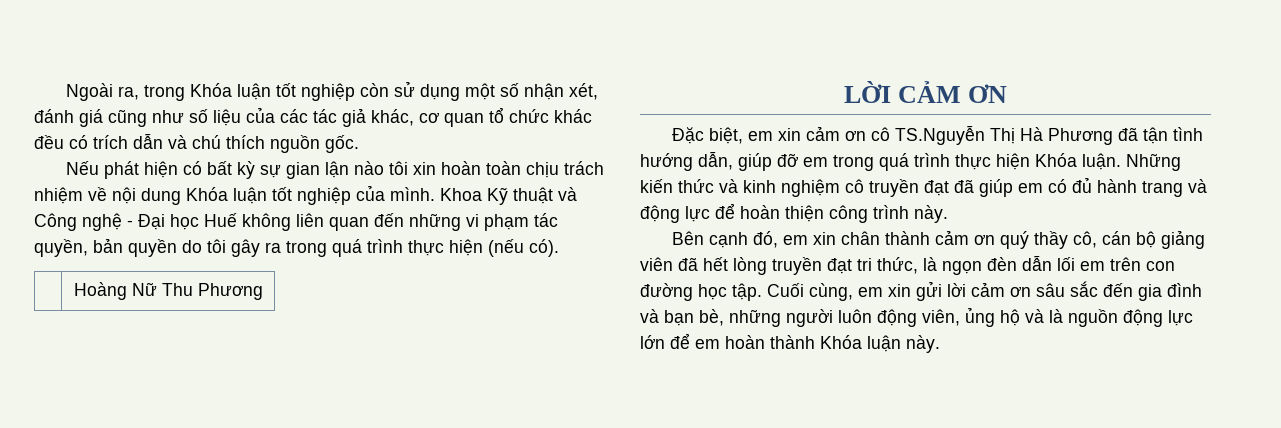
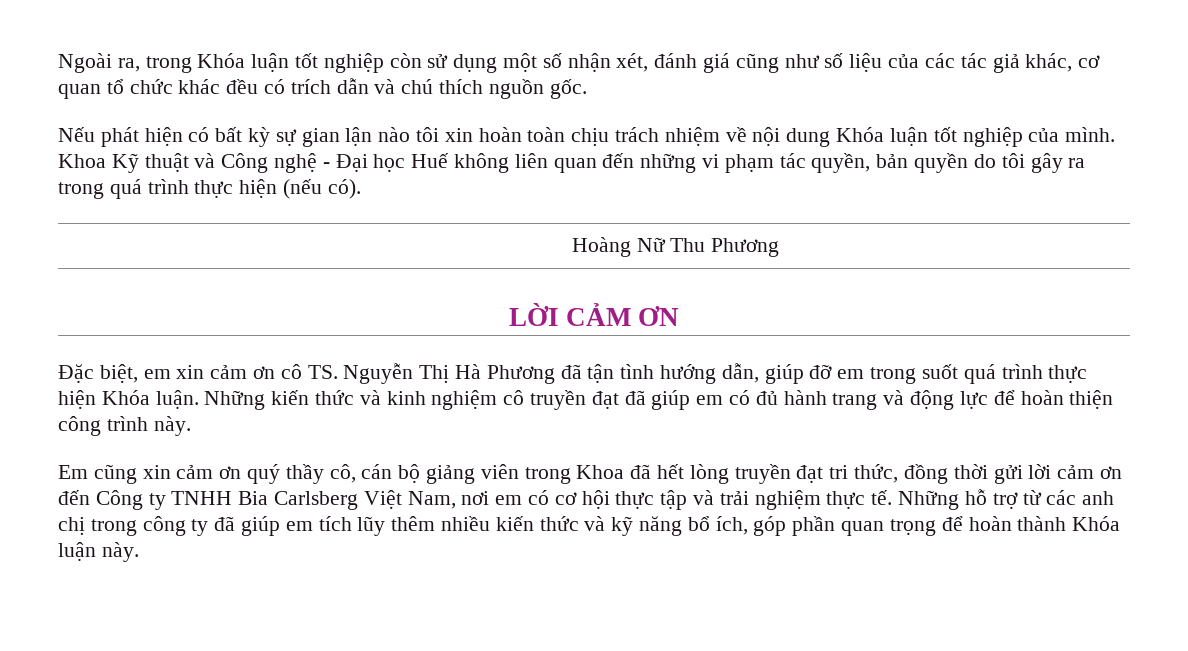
- Đặc biệt, em xin cảm ơn cô TS.Nguyễn Thị Hà Phương đã tận tình hướng dẫn, giúp đỡ em trong quá trình thực hiện Khóa luận.
+ Đặc biệt, em xin cảm ơn cô TS. Nguyễn Thị Hà Phương đã tận tình hướng dẫn, giúp đỡ em trong suốt quá trình thực hiện Khóa luận.
- Bên cạnh đó, em xin chân thành cảm ơn quý thầy cô, cán bộ giảng viên đã hết lòng truyền đạt tri thức, là ngọn đèn dẫn lối em trên con đường học tập. Cuối cùng, em xin gửi lời cảm ơn sâu sắc đến gia đình và bạn bè, những người luôn động viên, ủng hộ và là nguồn động lực lớn để em hoàn thành Khóa luận này.
+ Em cũng xin cảm ơn quý thầy cô, cán bộ giảng viên trong Khoa đã hết lòng truyền đạt tri thức, đồng thời gửi lời cảm ơn đến Công ty TNHH Bia Carlsberg Việt Nam, nơi em có cơ hội thực tập và trải nghiệm thực tế. Những hỗ trợ từ các anh chị trong công ty đã giúp em tích lũy thêm nhiều kiến thức và kỹ năng bổ ích, góp phần quan trọng để hoàn thành Khóa luận này.

